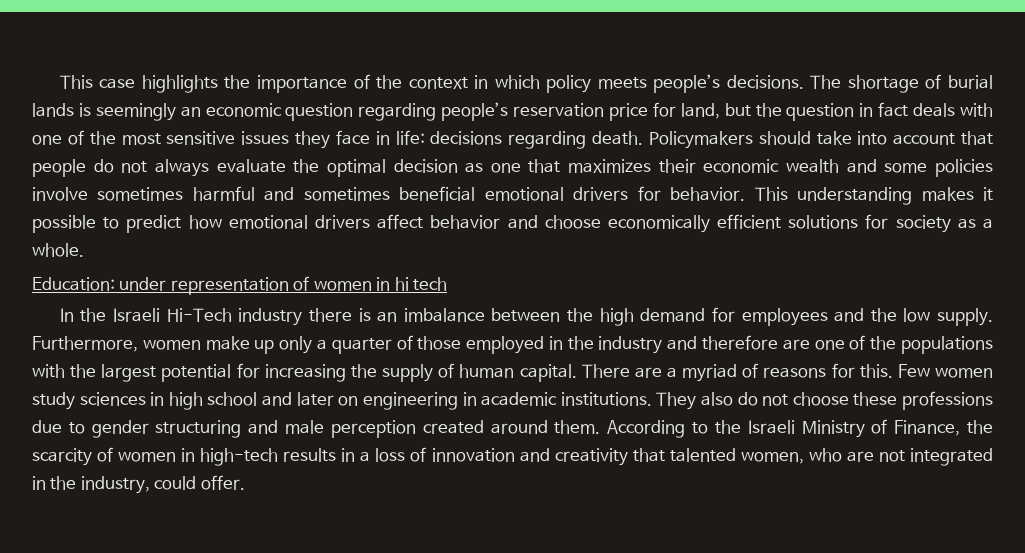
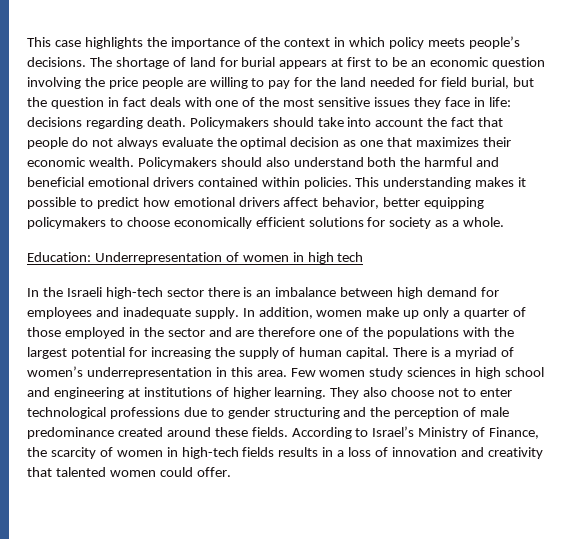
- The shortage of burial lands is seemingly an economic question regarding people’s reservation price for land, but the question in fact deals with one of the most sensitive issues they face in life: decisions regarding death.
+ The shortage of land for burial appears at first to be an economic question involving the price people are willing to pay for the land needed for field burial, but the question in fact deals with one of the most sensitive issues they face in life: decisions regarding death.
- Policymakers should take into account that people do not always evaluate the optimal decision as one that maximizes their economic wealth and some policies involve sometimes harmful and sometimes beneficial emotional drivers for behavior.
+ Policymakers should take into account the fact that people do not always evaluate the optimal decision as one that maximizes their economic wealth. Policymakers should also understand both the harmful and beneficial emotional drivers contained within policies.
- This understanding makes it possible to predict how emotional drivers affect behavior and choose economically efficient solutions for society as a whole.
+ This understanding makes it possible to predict how emotional drivers affect behavior, better equipping policymakers to choose economically efficient solutions for society as a whole.
- Education: under representation of women in hi tech
+ Education: Underrepresentation of women in high tech
- In the Israeli Hi-Tech industry there is an imbalance between the high demand for employees and the low supply. Furthermore, women make up only a quarter of those employed in the industry and therefore are one of the populations with the largest potential for increasing the supply of human capital.
+ In the Israeli high-tech sector there is an imbalance between high demand for employees and inadequate supply. In addition, women make up only a quarter of those employed in the sector and are therefore one of the populations with the largest potential for increasing the supply of human capital.
- There are a myriad of reasons for this.
+ There is a myriad of women’s underrepresentation in this area.
- Few women study sciences in high school and later on engineering in academic institutions. They also do not choose these professions due to gender structuring and male perception created around them. According to the Israeli Ministry of Finance, the scarcity of women in high-tech results in a loss of innovation and creativity that talented women, who are not integrated in the industry, could offer.
+ Few women study sciences in high school and engineering at institutions of higher learning. They also choose not to enter technological professions due to gender structuring and the perception of male predominance created around these fields. According to Israel’s Ministry of Finance, the scarcity of women in high-tech fields results in a loss of innovation and creativity that talented women could offer.

